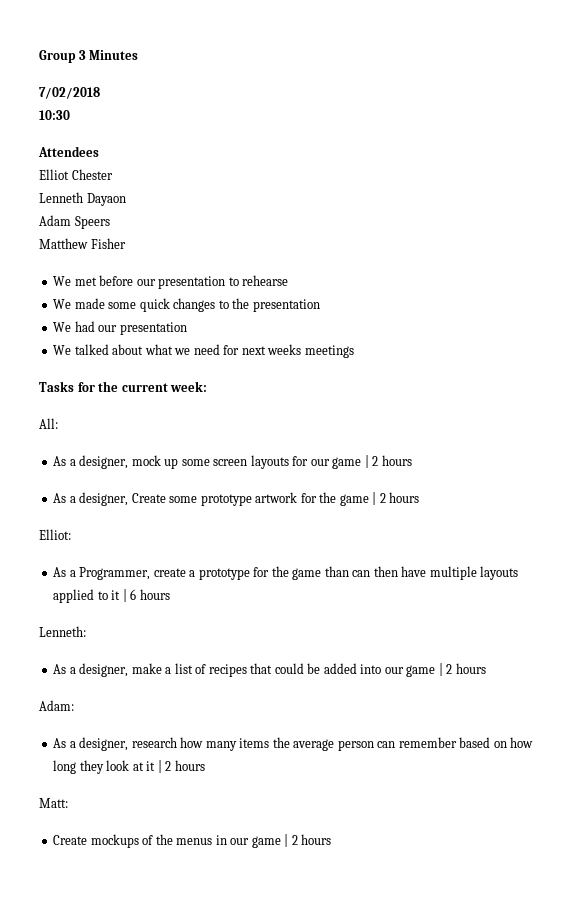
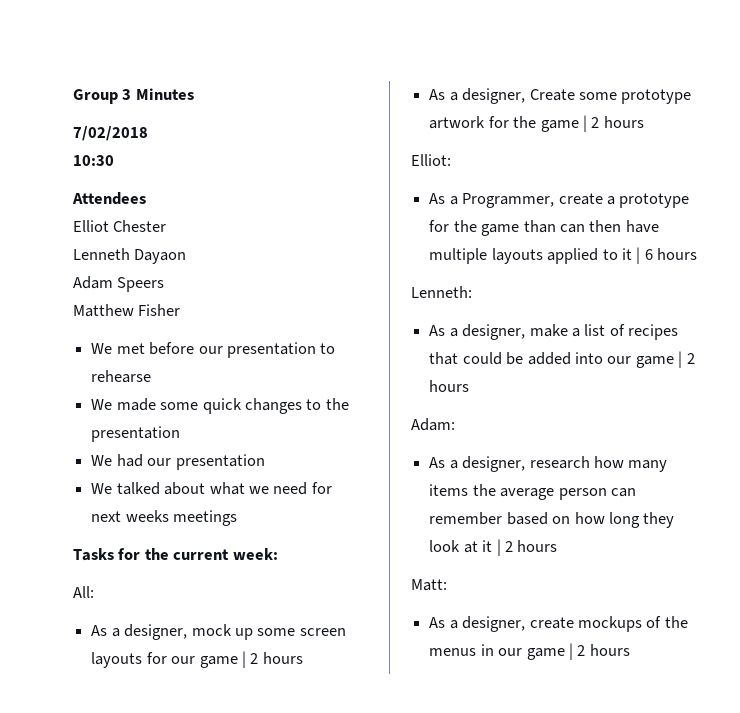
- Create mockups of the menus in our game | 2 hours
+ As a designer, create mockups of the menus in our game | 2 hours

